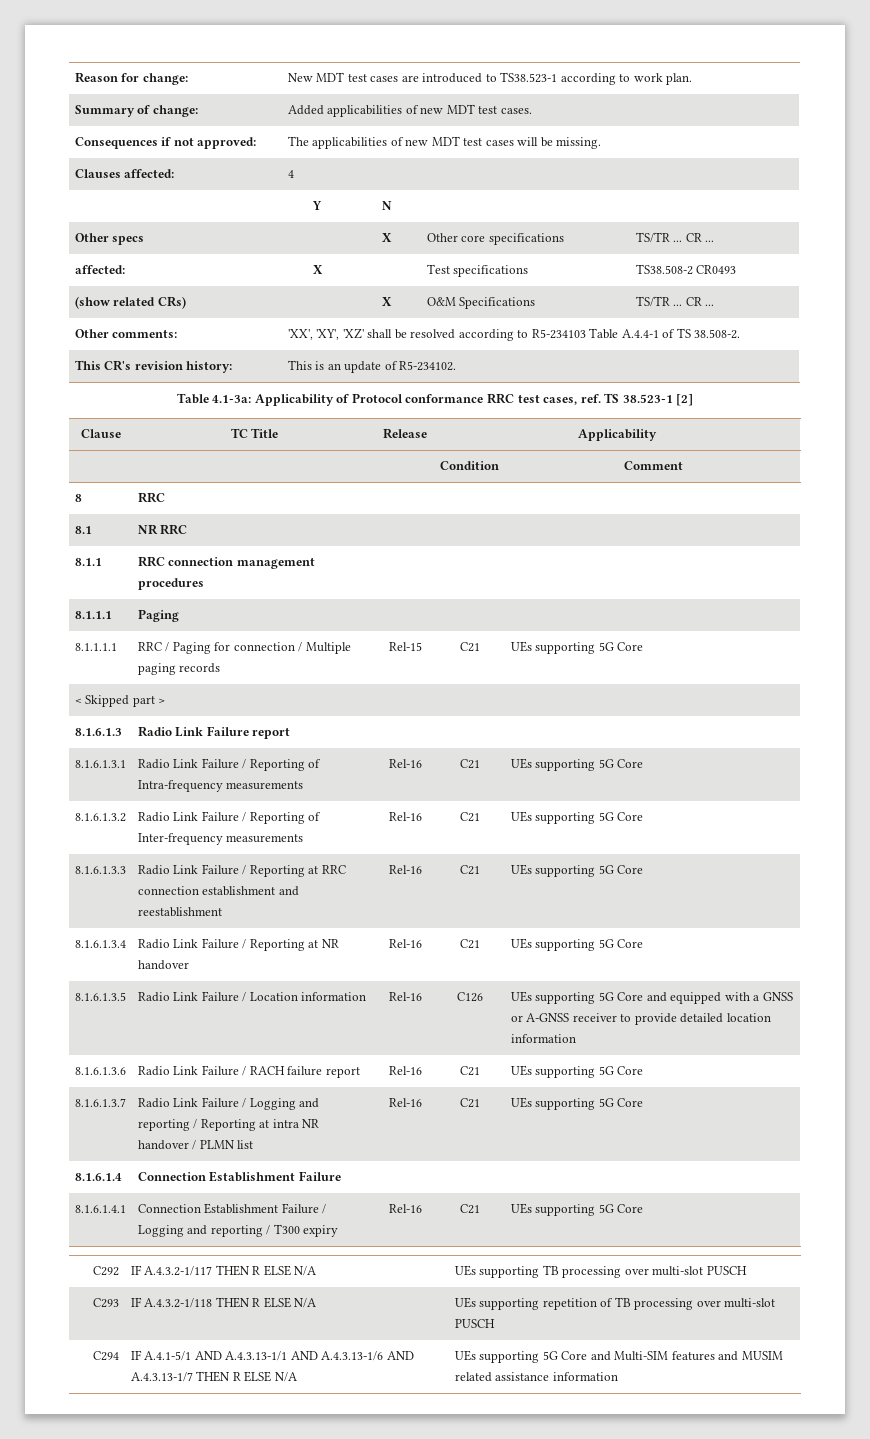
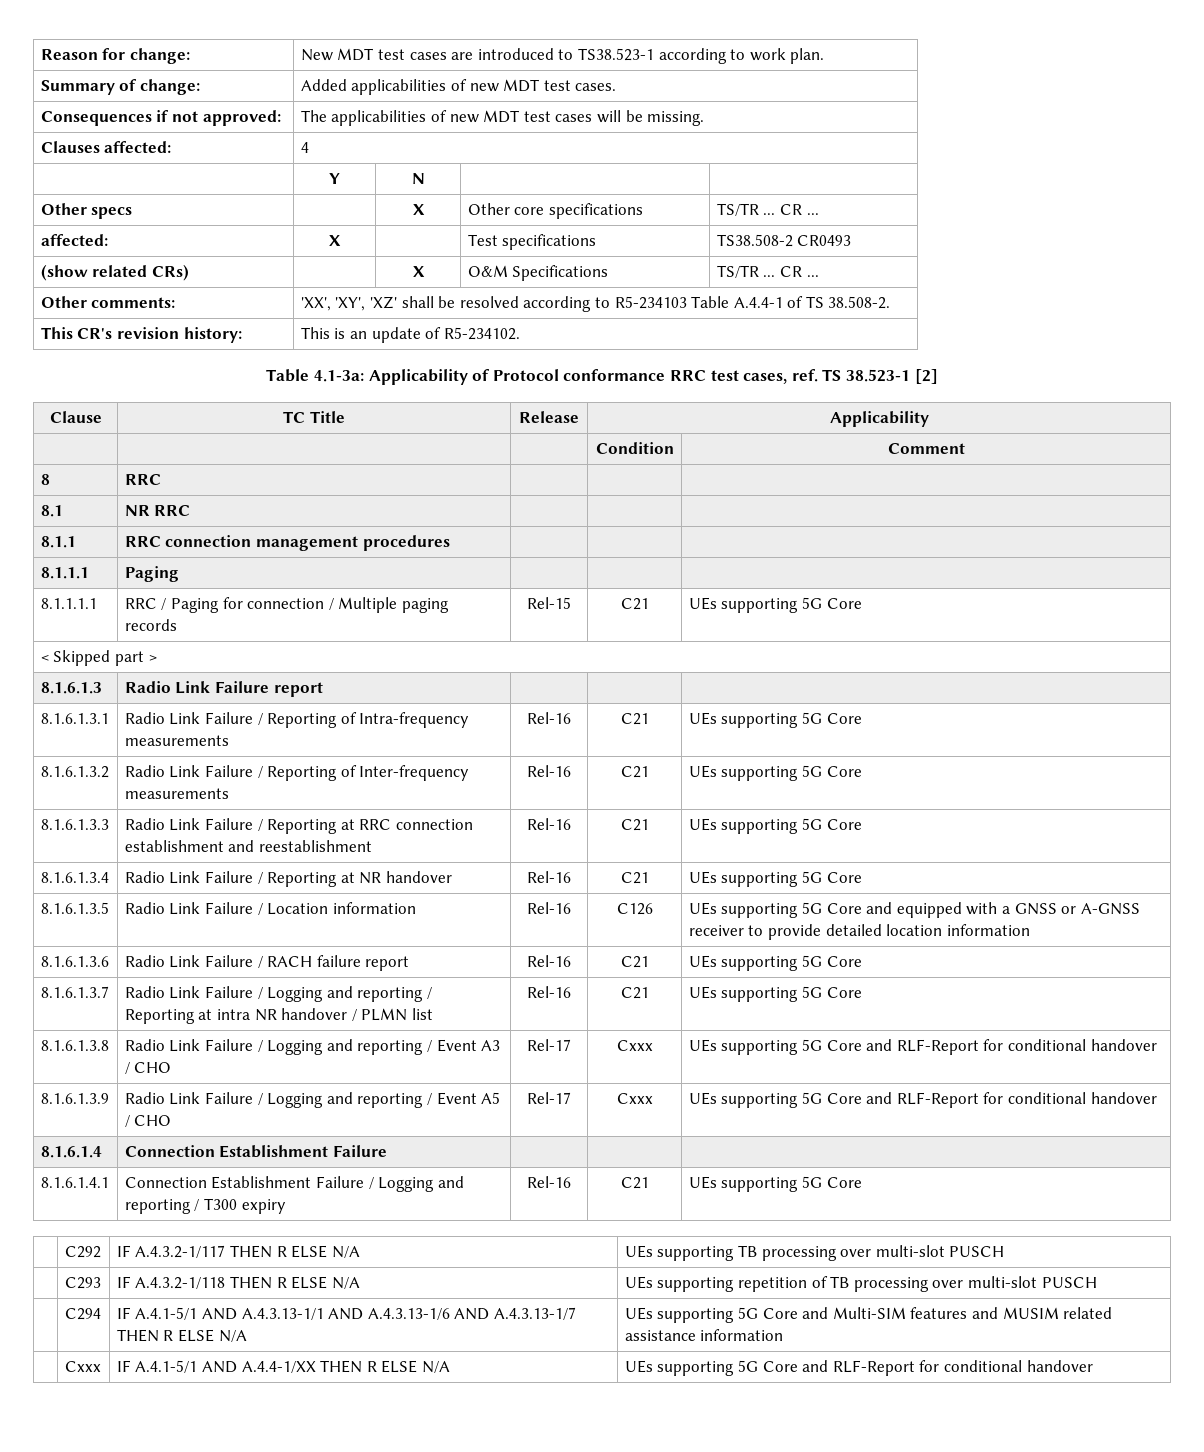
+ 8.1.6.1.3.8 | Radio Link Failure / Logging and reporting / Event A3 / CHO | Rel-17 | Cxxx | UEs supporting 5G Core and RLF-Report for conditional handover
+ 8.1.6.1.3.9 | Radio Link Failure / Logging and reporting / Event A5 / CHO | Rel-17 | Cxxx | UEs supporting 5G Core and RLF-Report for conditional handover
+ | Cxxx | IF A.4.1-5/1 AND A.4.4-1/XX THEN R ELSE N/A | UEs supporting 5G Core and RLF-Report for conditional handover

